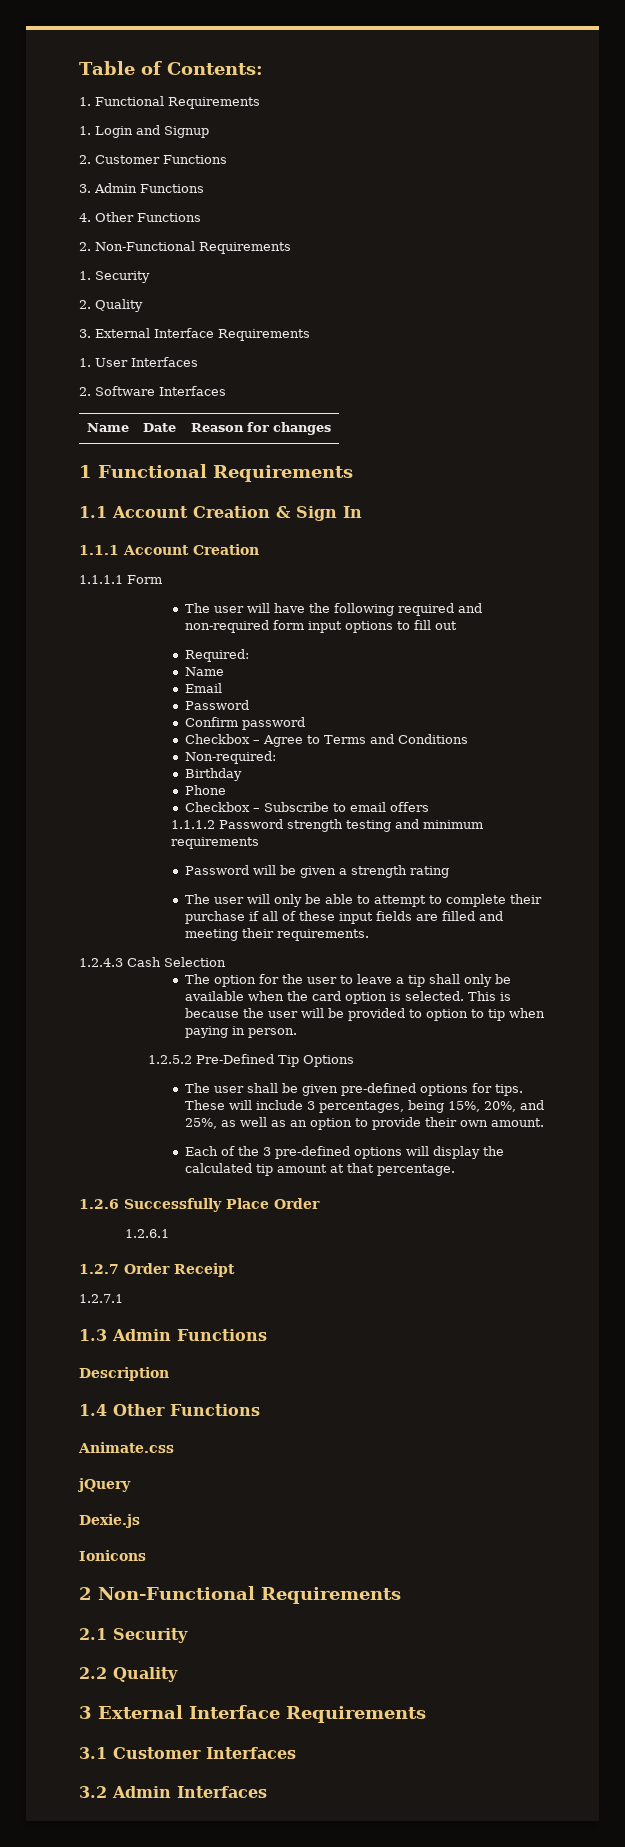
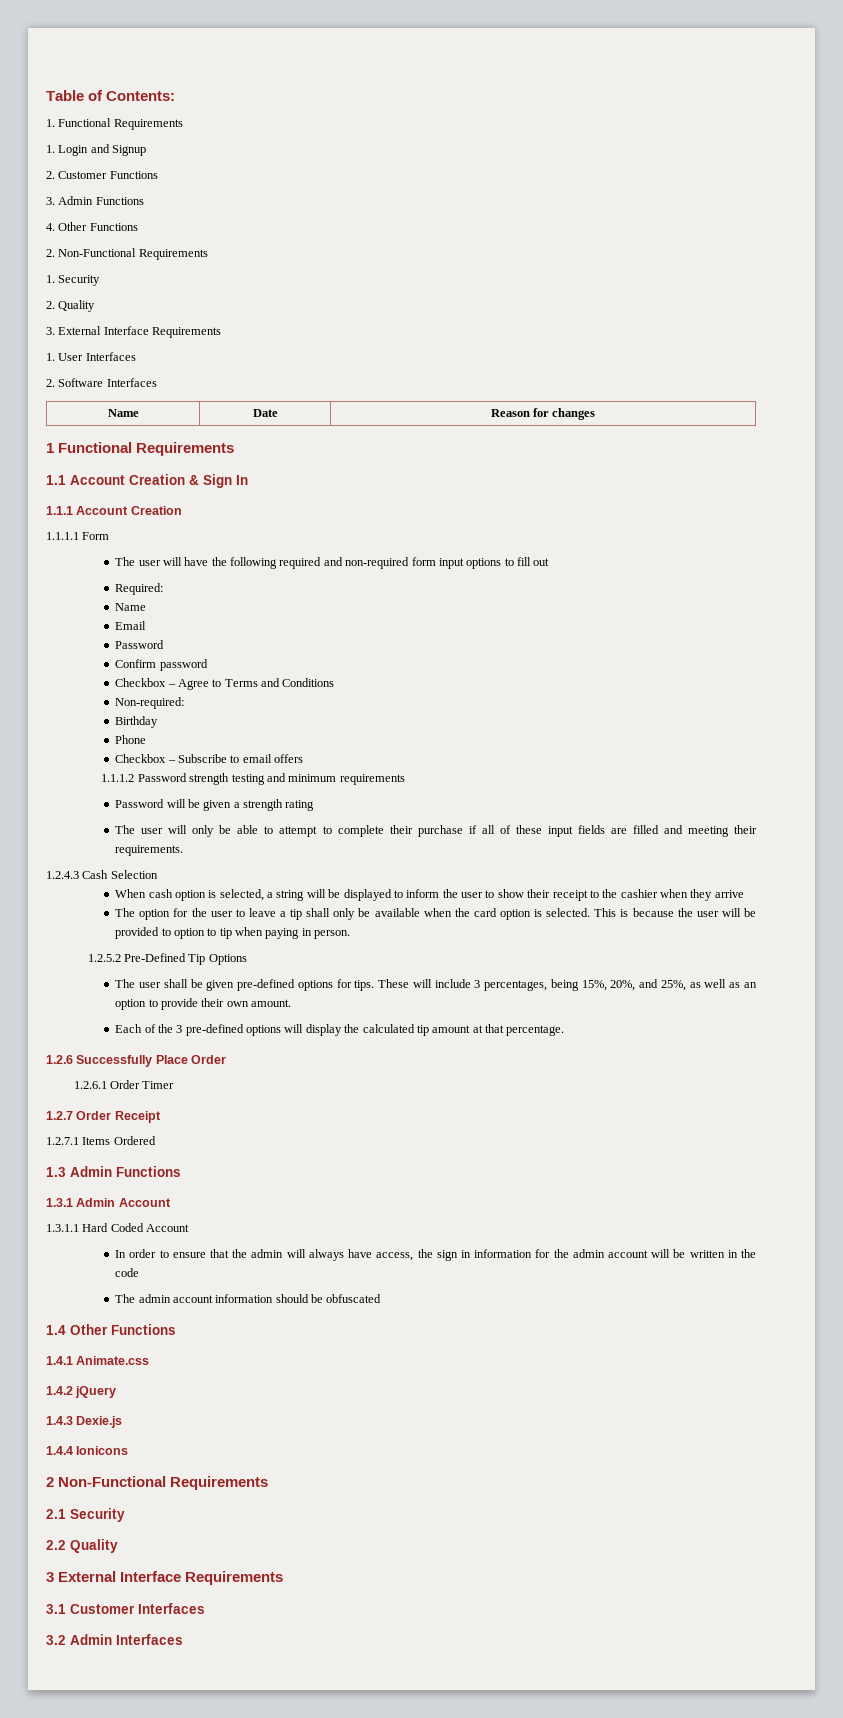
+ When cash option is selected, a string will be displayed to inform the user to show their receipt to the cashier when they arrive
- 1.2.6.1
+ 1.2.6.1 Order Timer
- 1.2.7.1
+ 1.2.7.1 Items Ordered
- Description
+ 1.3.1 Admin Account
+ 1.3.1.1 Hard Coded Account
+ In order to ensure that the admin will always have access, the sign in information for the admin account will be written in the code
+ The admin account information should be obfuscated
- Animate.css
+ 1.4.1 Animate.css
- jQuery
+ 1.4.2 jQuery
- Dexie.js
+ 1.4.3 Dexie.js
- Ionicons
+ 1.4.4 Ionicons

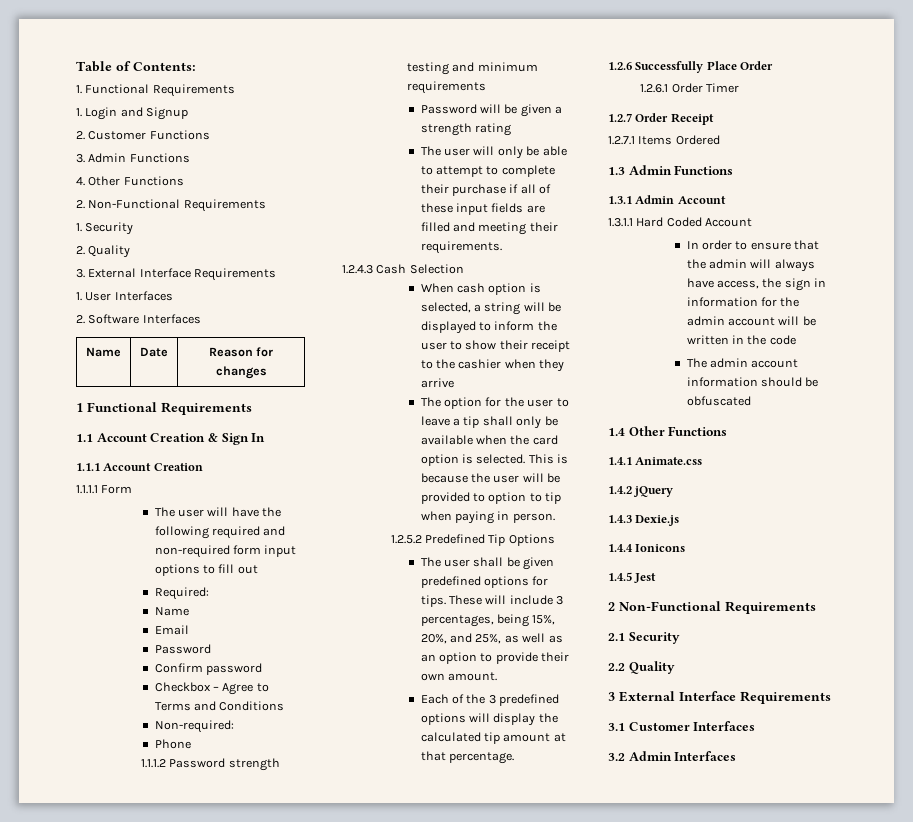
- Birthday
- Checkbox – Subscribe to email offers
- 1.2.5.2 Pre-Defined Tip Options
+ 1.2.5.2 Predefined Tip Options
- The user shall be given pre-defined options for tips.
+ The user shall be given predefined options for tips.
- Each of the 3 pre-defined options will display the calculated tip amount at that percentage.
+ Each of the 3 predefined options will display the calculated tip amount at that percentage.
+ 1.4.5 Jest

